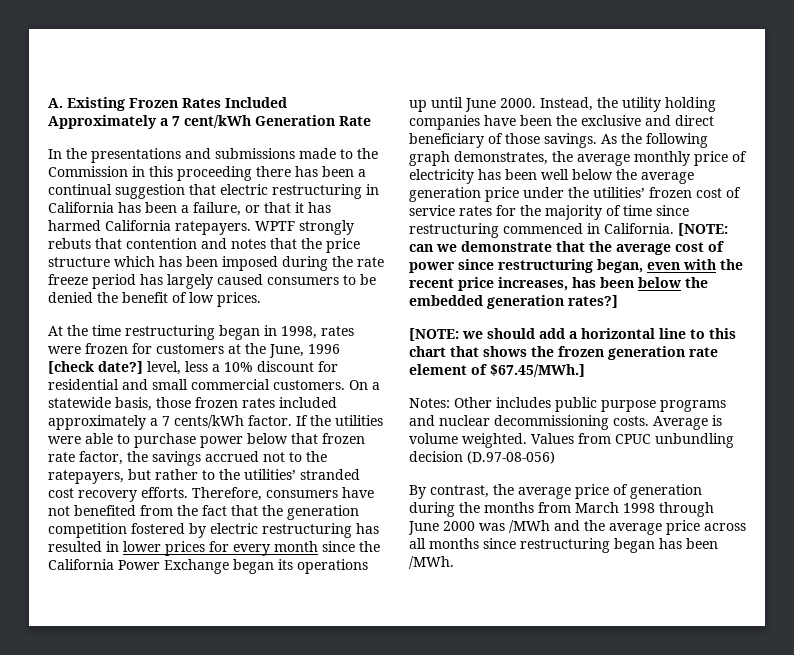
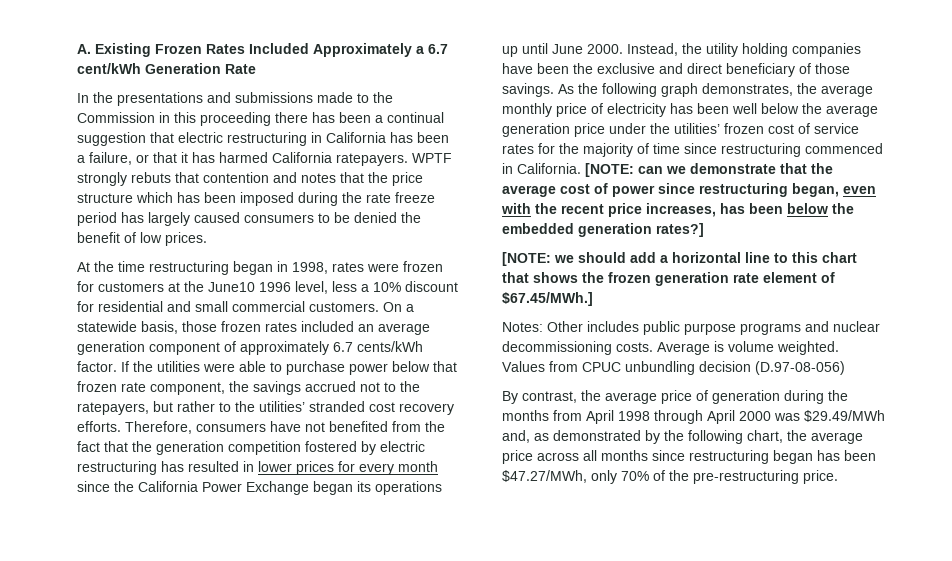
- A. Existing Frozen Rates Included Approximately a 7 cent/kWh Generation Rate
+ A. Existing Frozen Rates Included Approximately a 6.7 cent/kWh Generation Rate
- At the time restructuring began in 1998, rates were frozen for customers at the June, 1996 [check date?] level, less a 10% discount for residential and small commercial customers.
+ At the time restructuring began in 1998, rates were frozen for customers at the June10 1996 level, less a 10% discount for residential and small commercial customers.
- On a statewide basis, those frozen rates included approximately a 7 cents/kWh factor.
+ On a statewide basis, those frozen rates included an average generation component of approximately 6.7 cents/kWh factor.
- If the utilities were able to purchase power below that frozen rate factor, the savings accrued not to the ratepayers, but rather to the utilities’ stranded cost recovery efforts.
+ If the utilities were able to purchase power below that frozen rate component, the savings accrued not to the ratepayers, but rather to the utilities’ stranded cost recovery efforts.
- By contrast, the average price of generation during the months from March 1998 through June 2000 was /MWh and the average price across all months since restructuring began has been /MWh.
+ By contrast, the average price of generation during the months from April 1998 through April 2000 was $29.49/MWh and, as demonstrated by the following chart, the average price across all months since restructuring began has been $47.27/MWh, only 70% of the pre-restructuring price.

